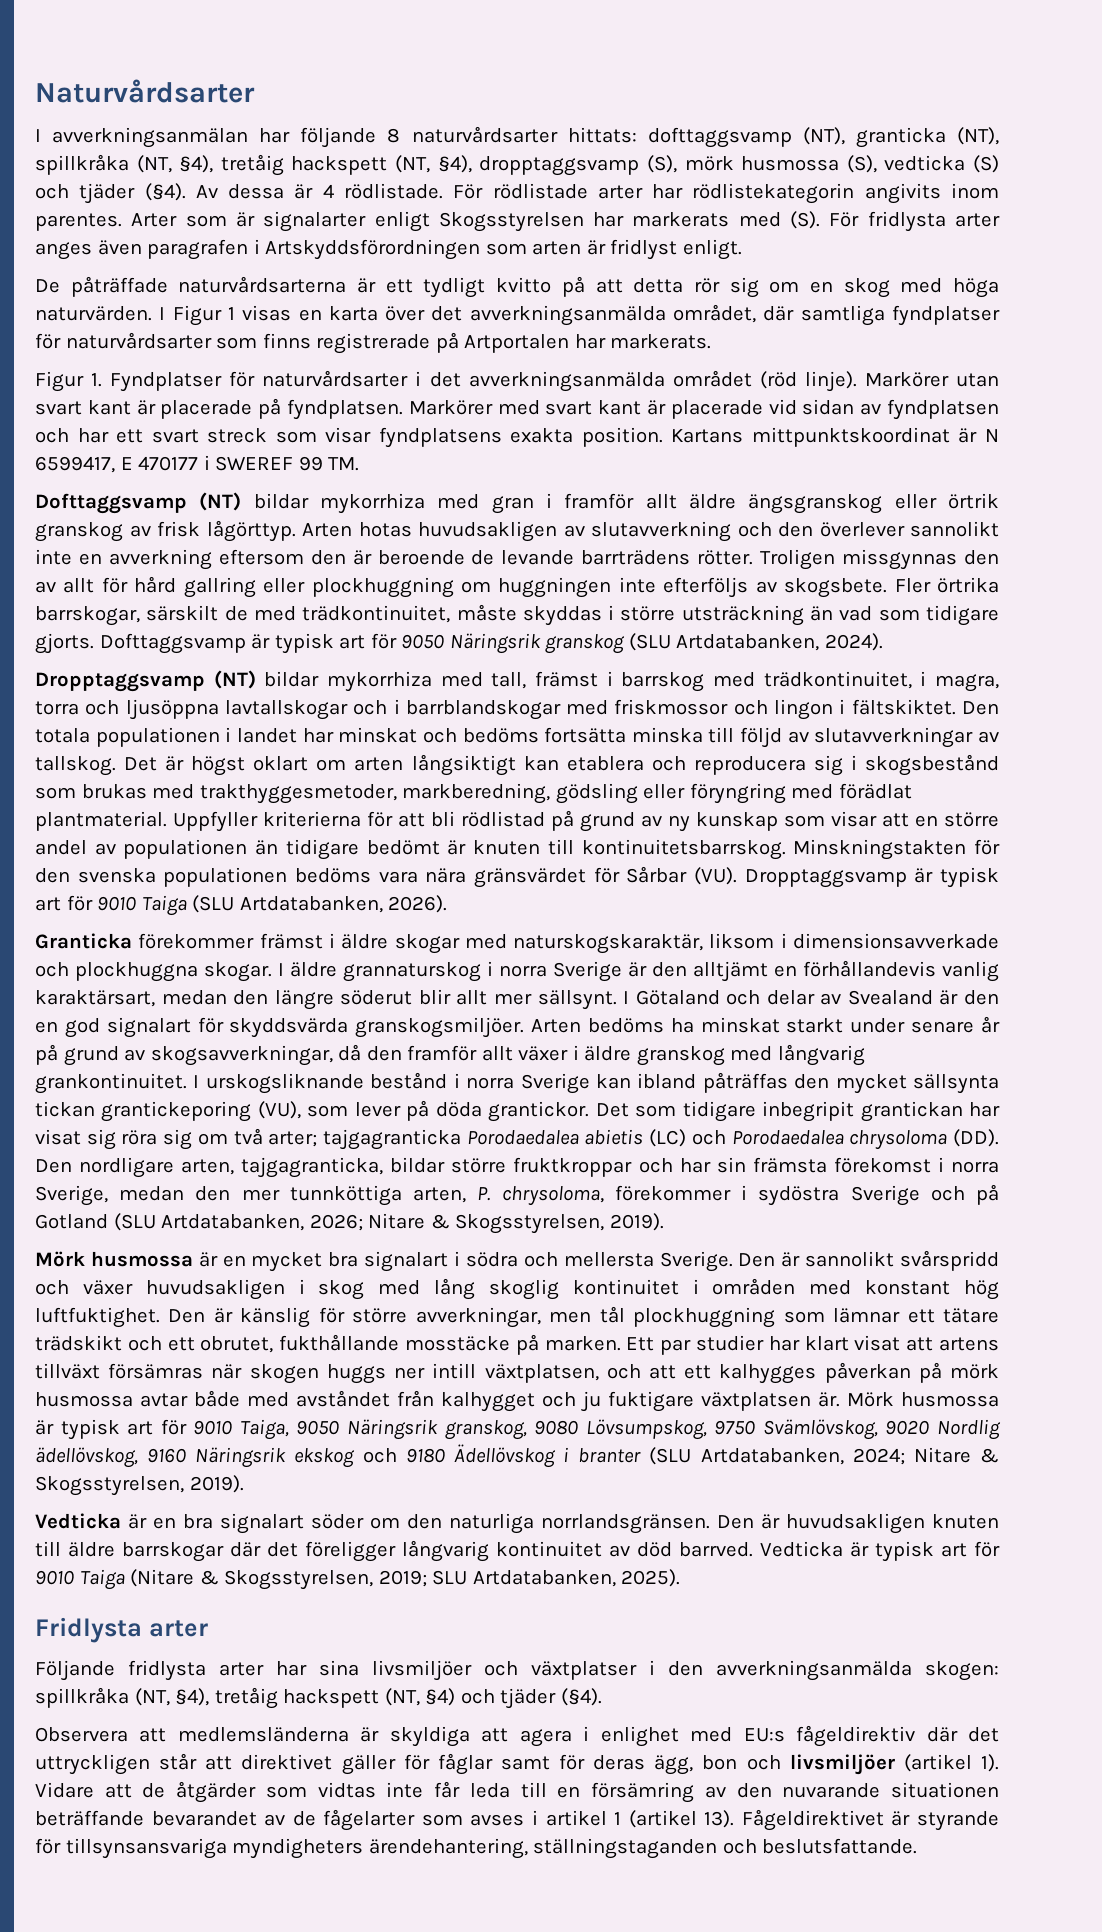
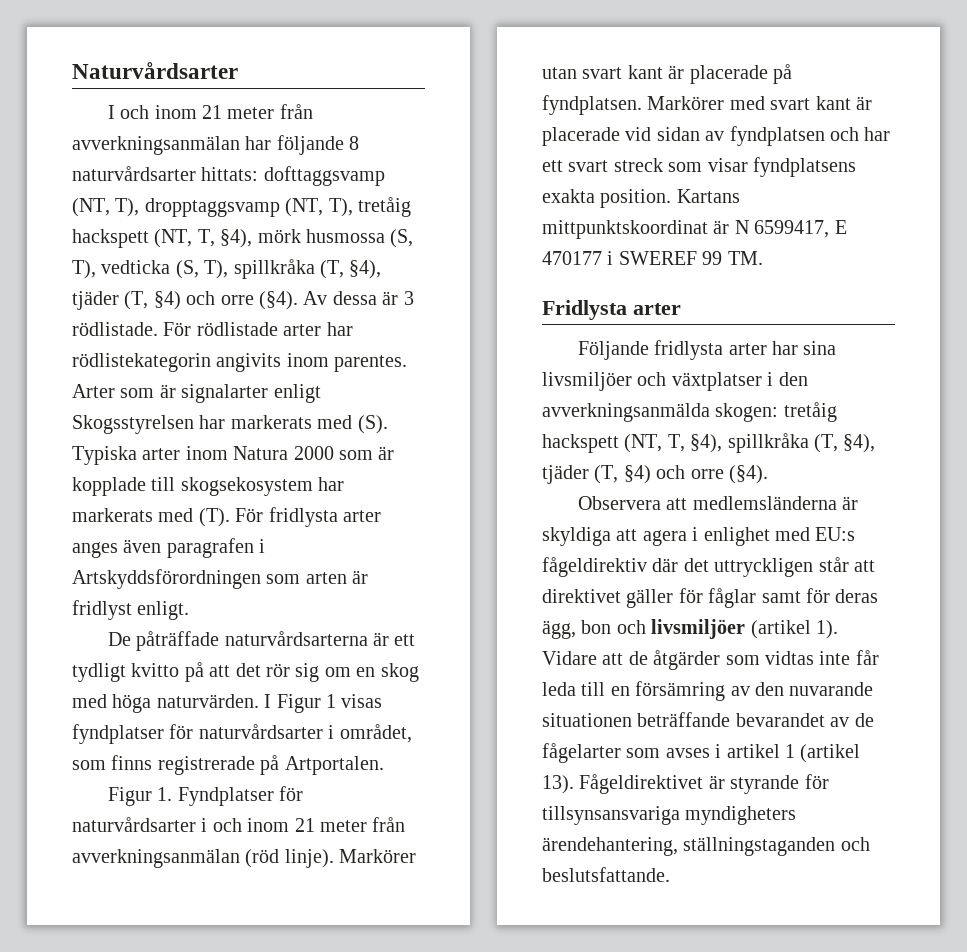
- I avverkningsanmälan har följande 8 naturvårdsarter hittats: dofttaggsvamp (NT), granticka (NT), spillkråka (NT, §4), tretåig hackspett (NT, §4), dropptaggsvamp (S), mörk husmossa (S), vedticka (S) och tjäder (§4).
+ I och inom 21 meter från avverkningsanmälan har följande 8 naturvårdsarter hittats: dofttaggsvamp (NT, T), dropptaggsvamp (NT, T), tretåig hackspett (NT, T, §4), mörk husmossa (S, T), vedticka (S, T), spillkråka (T, §4), tjäder (T, §4) och orre (§4).
- Av dessa är 4 rödlistade.
+ Av dessa är 3 rödlistade.
- Arter som är signalarter enligt Skogsstyrelsen har markerats med (S). För fridlysta arter anges även paragrafen i Artskyddsförordningen som arten är fridlyst enligt.
+ Arter som är signalarter enligt Skogsstyrelsen har markerats med (S). Typiska arter inom Natura 2000 som är kopplade till skogsekosystem har markerats med (T). För fridlysta arter anges även paragrafen i Artskyddsförordningen som arten är fridlyst enligt.
- De påträffade naturvårdsarterna är ett tydligt kvitto på att detta rör sig om en skog med höga naturvärden.
+ De påträffade naturvårdsarterna är ett tydligt kvitto på att det rör sig om en skog med höga naturvärden.
- I Figur 1 visas en karta över det avverkningsanmälda området, där samtliga fyndplatser för naturvårdsarter som finns registrerade på Artportalen har markerats.
+ I Figur 1 visas fyndplatser för naturvårdsarter i området, som finns registrerade på Artportalen.
- Figur 1. Fyndplatser för naturvårdsarter i det avverkningsanmälda området (röd linje).
+ Figur 1. Fyndplatser för naturvårdsarter i och inom 21 meter från avverkningsanmälan (röd linje).
- Dofttaggsvamp (NT) bildar mykorrhiza med gran i framför allt äldre ängsgranskog eller örtrik granskog av frisk lågörttyp. Arten hotas huvudsakligen av slutavverkning och den överlever sannolikt inte en avverkning eftersom den är beroende de levande barrträdens rötter. Troligen missgynnas den av allt för hård gallring eller plockhuggning om huggningen inte efterföljs av skogsbete. Fler örtrika barrskogar, särskilt de med trädkontinuitet, måste skyddas i större utsträckning än vad som tidigare gjorts. Dofttaggsvamp är typisk art för 9050 Näringsrik granskog (SLU Artdatabanken, 2024).
- Dropptaggsvamp (NT) bildar mykorrhiza med tall, främst i barrskog med trädkontinuitet, i magra, torra och ljusöppna lavtallskogar och i barrblandskogar med friskmossor och lingon i fältskiktet. Den totala populationen i landet har minskat och bedöms fortsätta minska till följd av slutavverkningar av tallskog. Det är högst oklart om arten långsiktigt kan etablera och reproducera sig i skogsbestånd som brukas med trakthyggesmetoder, markberedning, gödsling eller föryngring med förädlat plantmaterial. Uppfyller kriterierna för att bli rödlistad på grund av ny kunskap som visar att en större andel av populationen än tidigare bedömt är knuten till kontinuitetsbarrskog. Minskningstakten för den svenska populationen bedöms vara nära gränsvärdet för Sårbar (VU). Dropptaggsvamp är typisk art för 9010 Taiga (SLU Artdatabanken, 2026).
- Granticka förekommer främst i äldre skogar med naturskogskaraktär, liksom i dimensionsavverkade och plockhuggna skogar. I äldre grannaturskog i norra Sverige är den alltjämt en förhållandevis vanlig karaktärsart, medan den längre söderut blir allt mer sällsynt. I Götaland och delar av Svealand är den en god signalart för skyddsvärda granskogsmiljöer. Arten bedöms ha minskat starkt under senare år på grund av skogsavverkningar, då den framför allt växer i äldre granskog med långvarig grankontinuitet. I urskogsliknande bestånd i norra Sverige kan ibland påträffas den mycket sällsynta tickan grantickeporing (VU), som lever på döda grantickor. Det som tidigare inbegripit grantickan har visat sig röra sig om två arter; tajgagranticka Porodaedalea abietis (LC) och Porodaedalea chrysoloma (DD). Den nordligare arten, tajgagranticka, bildar större fruktkroppar och har sin främsta förekomst i norra Sverige, medan den mer tunnköttiga arten, P. chrysoloma, förekommer i sydöstra Sverige och på Gotland (SLU Artdatabanken, 2026; Nitare & Skogsstyrelsen, 2019).
- Mörk husmossa är en mycket bra signalart i södra och mellersta Sverige. Den är sannolikt svårspridd och växer huvudsakligen i skog med lång skoglig kontinuitet i områden med konstant hög luftfuktighet. Den är känslig för större avverkningar, men tål plockhuggning som lämnar ett tätare trädskikt och ett obrutet, fukthållande mosstäcke på marken. Ett par studier har klart visat att artens tillväxt försämras när skogen huggs ner intill växtplatsen, och att ett kalhygges påverkan på mörk husmossa avtar både med avståndet från kalhygget och ju fuktigare växtplatsen är. Mörk husmossa är typisk art för 9010 Taiga, 9050 Näringsrik granskog, 9080 Lövsumpskog, 9750 Svämlövskog, 9020 Nordlig ädellövskog, 9160 Näringsrik ekskog och 9180 Ädellövskog i branter (SLU Artdatabanken, 2024; Nitare & Skogsstyrelsen, 2019).
- Vedticka är en bra signalart söder om den naturliga norrlandsgränsen. Den är huvudsakligen knuten till äldre barrskogar där det föreligger långvarig kontinuitet av död barrved. Vedticka är typisk art för 9010 Taiga (Nitare & Skogsstyrelsen, 2019; SLU Artdatabanken, 2025).
- Följande fridlysta arter har sina livsmiljöer och växtplatser i den avverkningsanmälda skogen: spillkråka (NT, §4), tretåig hackspett (NT, §4) och tjäder (§4).
+ Följande fridlysta arter har sina livsmiljöer och växtplatser i den avverkningsanmälda skogen: tretåig hackspett (NT, T, §4), spillkråka (T, §4), tjäder (T, §4) och orre (§4).

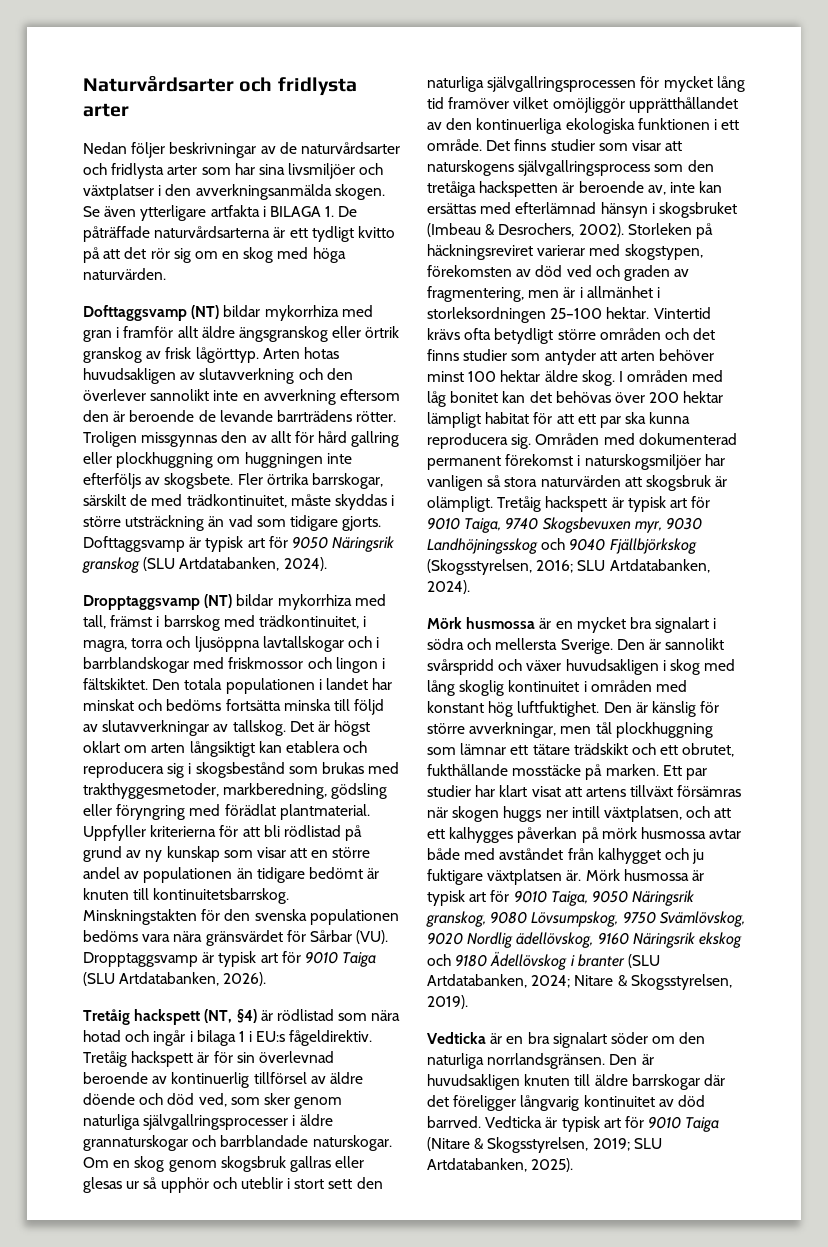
- Naturvårdsarter
- I och inom 21 meter från avverkningsanmälan har följande 8 naturvårdsarter hittats: dofttaggsvamp (NT, T), dropptaggsvamp (NT, T), tretåig hackspett (NT, T, §4), mörk husmossa (S, T), vedticka (S, T), spillkråka (T, §4), tjäder (T, §4) och orre (§4). Av dessa är 3 rödlistade. För rödlistade arter har rödlistekategorin angivits inom parentes. Arter som är signalarter enligt Skogsstyrelsen har markerats med (S). Typiska arter inom Natura 2000 som är kopplade till skogsekosystem har markerats med (T). För fridlysta arter anges även paragrafen i Artskyddsförordningen som arten är fridlyst enligt.
- De påträffade naturvårdsarterna är ett tydligt kvitto på att det rör sig om en skog med höga naturvärden. I Figur 1 visas fyndplatser för naturvårdsarter i området, som finns registrerade på Artportalen.
- Figur 1. Fyndplatser för naturvårdsarter i och inom 21 meter från avverkningsanmälan (röd linje). Markörer utan svart kant är placerade på fyndplatsen. Markörer med svart kant är placerade vid sidan av fyndplatsen och har ett svart streck som visar fyndplatsens exakta position. Kartans mittpunktskoordinat är N 6599417, E 470177 i SWEREF 99 TM.
- Fridlysta arter
- Följande fridlysta arter har sina livsmiljöer och växtplatser i den avverkningsanmälda skogen: tretåig hackspett (NT, T, §4), spillkråka (T, §4), tjäder (T, §4) och orre (§4).
- Observera att medlemsländerna är skyldiga att agera i enlighet med EU:s fågeldirektiv där det uttryckligen står att direktivet gäller för fåglar samt för deras ägg, bon och livsmiljöer (artikel 1). Vidare att de åtgärder som vidtas inte får leda till en försämring av den nuvarande situationen beträffande bevarandet av de fågelarter som avses i artikel 1 (artikel 13). Fågeldirektivet är styrande för tillsynsansvariga myndigheters ärendehantering, ställningstaganden och beslutsfattande.
+ Naturvårdsarter och fridlysta arter
+ Nedan följer beskrivningar av de naturvårdsarter och fridlysta arter som har sina livsmiljöer och växtplatser i den avverkningsanmälda skogen. Se även ytterligare artfakta i BILAGA 1. De påträffade naturvårdsarterna är ett tydligt kvitto på att det rör sig om en skog med höga naturvärden.
+ Dofttaggsvamp (NT) bildar mykorrhiza med gran i framför allt äldre ängsgranskog eller örtrik granskog av frisk lågörttyp. Arten hotas huvudsakligen av slutavverkning och den överlever sannolikt inte en avverkning eftersom den är beroende de levande barrträdens rötter. Troligen missgynnas den av allt för hård gallring eller plockhuggning om huggningen inte efterföljs av skogsbete. Fler örtrika barrskogar, särskilt de med trädkontinuitet, måste skyddas i större utsträckning än vad som tidigare gjorts. Dofttaggsvamp är typisk art för 9050 Näringsrik granskog (SLU Artdatabanken, 2024).
+ Dropptaggsvamp (NT) bildar mykorrhiza med tall, främst i barrskog med trädkontinuitet, i magra, torra och ljusöppna lavtallskogar och i barrblandskogar med friskmossor och lingon i fältskiktet. Den totala populationen i landet har minskat och bedöms fortsätta minska till följd av slutavverkningar av tallskog. Det är högst oklart om arten långsiktigt kan etablera och reproducera sig i skogsbestånd som brukas med trakthyggesmetoder, markberedning, gödsling eller föryngring med förädlat plantmaterial. Uppfyller kriterierna för att bli rödlistad på grund av ny kunskap som visar att en större andel av populationen än tidigare bedömt är knuten till kontinuitetsbarrskog. Minskningstakten för den svenska populationen bedöms vara nära gränsvärdet för Sårbar (VU). Dropptaggsvamp är typisk art för 9010 Taiga (SLU Artdatabanken, 2026).
+ Tretåig hackspett (NT, §4) är rödlistad som nära hotad och ingår i bilaga 1 i EU:s fågeldirektiv. Tretåig hackspett är för sin överlevnad beroende av kontinuerlig tillförsel av äldre döende och död ved, som sker genom naturliga självgallringsprocesser i äldre grannaturskogar och barrblandade naturskogar. Om en skog genom skogsbruk gallras eller glesas ur så upphör och uteblir i stort sett den naturliga självgallringsprocessen för mycket lång tid framöver vilket omöjliggör upprätthållandet av den kontinuerliga ekologiska funktionen i ett område. Det finns studier som visar att naturskogens självgallringsprocess som den tretåiga hackspetten är beroende av, inte kan ersättas med efterlämnad hänsyn i skogsbruket (Imbeau & Desrochers, 2002). Storleken på häckningsreviret varierar med skogstypen, förekomsten av död ved och graden av fragmentering, men är i allmänhet i storleksordningen 25–100 hektar. Vintertid krävs ofta betydligt större områden och det finns studier som antyder att arten behöver minst 100 hektar äldre skog. I områden med låg bonitet kan det behövas över 200 hektar lämpligt habitat för att ett par ska kunna reproducera sig. Områden med dokumenterad permanent förekomst i naturskogsmiljöer har vanligen så stora naturvärden att skogsbruk är olämpligt. Tretåig hackspett är typisk art för 9010 Taiga, 9740 Skogsbevuxen myr, 9030 Landhöjningsskog och 9040 Fjällbjörkskog (Skogsstyrelsen, 2016; SLU Artdatabanken, 2024).
+ Mörk husmossa är en mycket bra signalart i södra och mellersta Sverige. Den är sannolikt svårspridd och växer huvudsakligen i skog med lång skoglig kontinuitet i områden med konstant hög luftfuktighet. Den är känslig för större avverkningar, men tål plockhuggning som lämnar ett tätare trädskikt och ett obrutet, fukthållande mosstäcke på marken. Ett par studier har klart visat att artens tillväxt försämras när skogen huggs ner intill växtplatsen, och att ett kalhygges påverkan på mörk husmossa avtar både med avståndet från kalhygget och ju fuktigare växtplatsen är. Mörk husmossa är typisk art för 9010 Taiga, 9050 Näringsrik granskog, 9080 Lövsumpskog, 9750 Svämlövskog, 9020 Nordlig ädellövskog, 9160 Näringsrik ekskog och 9180 Ädellövskog i branter (SLU Artdatabanken, 2024; Nitare & Skogsstyrelsen, 2019).
+ Vedticka är en bra signalart söder om den naturliga norrlandsgränsen. Den är huvudsakligen knuten till äldre barrskogar där det föreligger långvarig kontinuitet av död barrved. Vedticka är typisk art för 9010 Taiga (Nitare & Skogsstyrelsen, 2019; SLU Artdatabanken, 2025).

